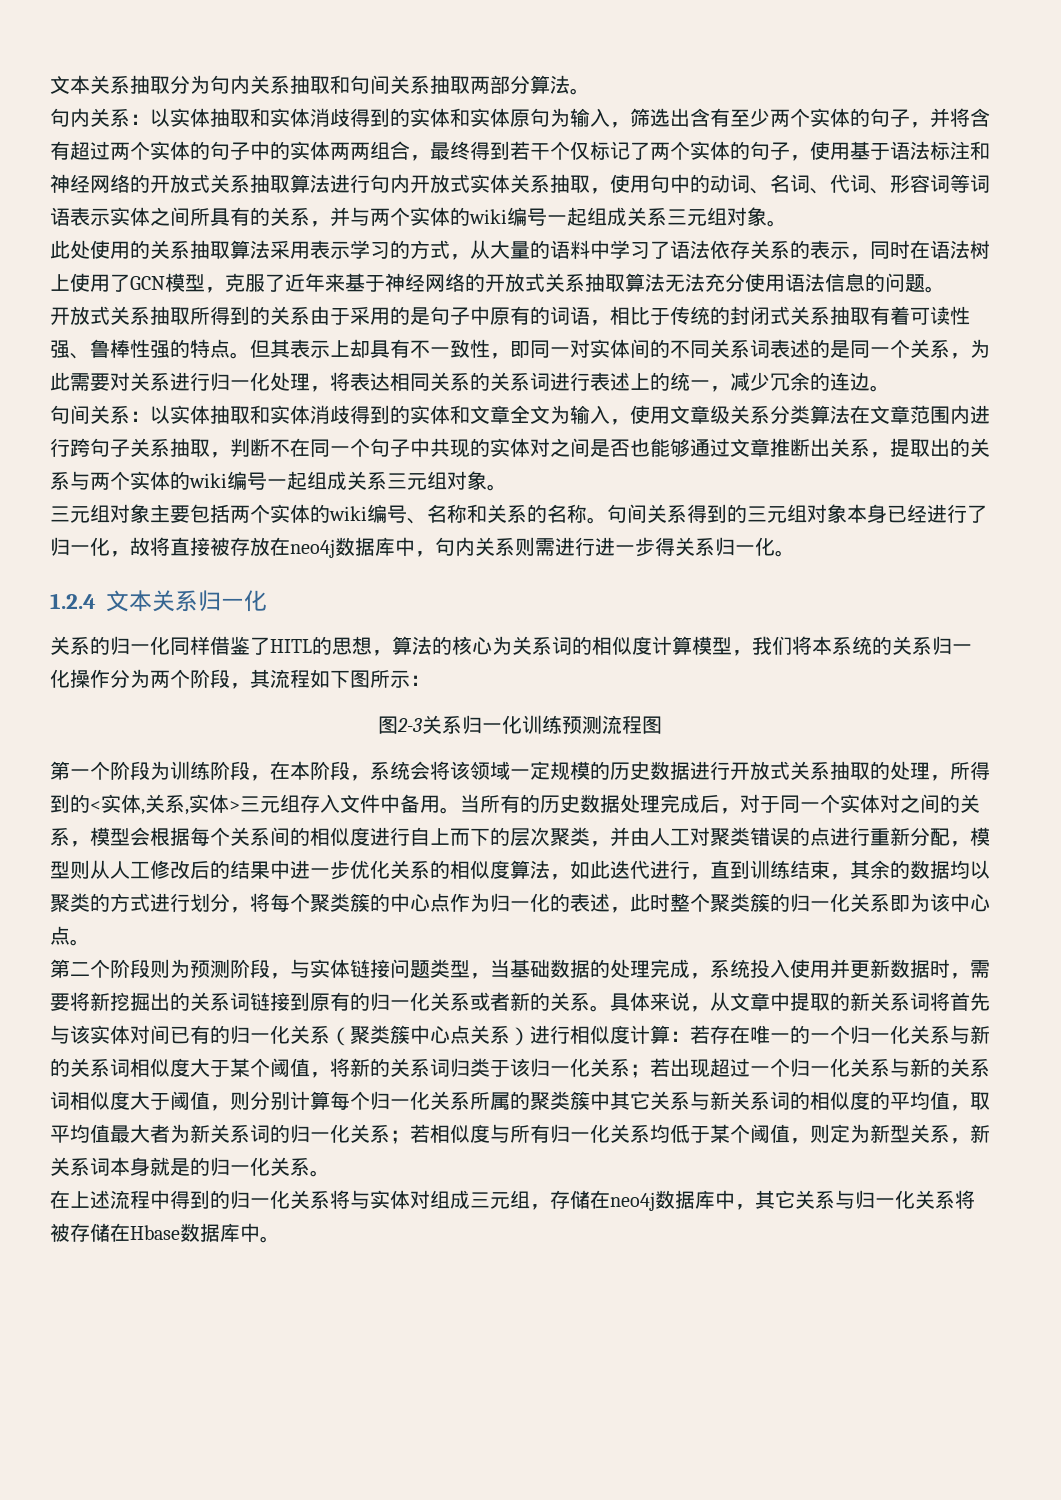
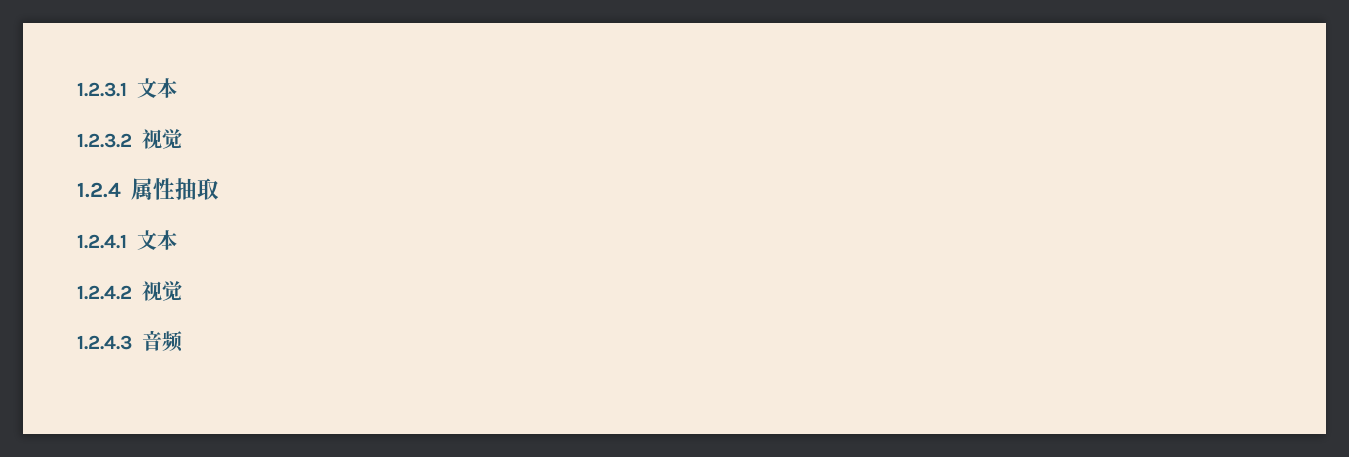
- 文本关系抽取分为句内关系抽取和句间关系抽取两部分算法。
- 句内关系：以实体抽取和实体消歧得到的实体和实体原句为输入，筛选出含有至少两个实体的句子，并将含有超过两个实体的句子中的实体两两组合，最终得到若干个仅标记了两个实体的句子，使用基于语法标注和神经网络的开放式关系抽取算法进行句内开放式实体关系抽取，使用句中的动词、名词、代词、形容词等词语表示实体之间所具有的关系，并与两个实体的wiki编号一起组成关系三元组对象。
- 此处使用的关系抽取算法采用表示学习的方式，从大量的语料中学习了语法依存关系的表示，同时在语法树上使用了GCN模型，克服了近年来基于神经网络的开放式关系抽取算法无法充分使用语法信息的问题。
- 开放式关系抽取所得到的关系由于采用的是句子中原有的词语，相比于传统的封闭式关系抽取有着可读性强、鲁棒性强的特点。但其表示上却具有不一致性，即同一对实体间的不同关系词表述的是同一个关系，为此需要对关系进行归一化处理，将表达相同关系的关系词进行表述上的统一，减少冗余的连边。
- 句间关系：以实体抽取和实体消歧得到的实体和文章全文为输入，使用文章级关系分类算法在文章范围内进行跨句子关系抽取，判断不在同一个句子中共现的实体对之间是否也能够通过文章推断出关系，提取出的关系与两个实体的wiki编号一起组成关系三元组对象。
- 三元组对象主要包括两个实体的wiki编号、名称和关系的名称。句间关系得到的三元组对象本身已经进行了归一化，故将直接被存放在neo4j数据库中，句内关系则需进行进一步得关系归一化。
- 1.2.4文本关系归一化
- 关系的归一化同样借鉴了HITL的思想，算法的核心为关系词的相似度计算模型，我们将本系统的关系归一化操作分为两个阶段，其流程如下图所示：
- 图2-3关系归一化训练预测流程图
- 第一个阶段为训练阶段，在本阶段，系统会将该领域一定规模的历史数据进行开放式关系抽取的处理，所得到的<实体,关系,实体>三元组存入文件中备用。当所有的历史数据处理完成后，对于同一个实体对之间的关系，模型会根据每个关系间的相似度进行自上而下的层次聚类，并由人工对聚类错误的点进行重新分配，模型则从人工修改后的结果中进一步优化关系的相似度算法，如此迭代进行，直到训练结束，其余的数据均以聚类的方式进行划分，将每个聚类簇的中心点作为归一化的表述，此时整个聚类簇的归一化关系即为该中心点。
- 第二个阶段则为预测阶段，与实体链接问题类型，当基础数据的处理完成，系统投入使用并更新数据时，需要将新挖掘出的关系词链接到原有的归一化关系或者新的关系。具体来说，从文章中提取的新关系词将首先与该实体对间已有的归一化关系（聚类簇中心点关系）进行相似度计算：若存在唯一的一个归一化关系与新的关系词相似度大于某个阈值，将新的关系词归类于该归一化关系；若出现超过一个归一化关系与新的关系词相似度大于阈值，则分别计算每个归一化关系所属的聚类簇中其它关系与新关系词的相似度的平均值，取平均值最大者为新关系词的归一化关系；若相似度与所有归一化关系均低于某个阈值，则定为新型关系，新关系词本身就是的归一化关系。
- 在上述流程中得到的归一化关系将与实体对组成三元组，存储在neo4j数据库中，其它关系与归一化关系将被存储在Hbase数据库中。
+ 1.2.3.1文本
+ 1.2.3.2视觉
+ 1.2.4属性抽取
+ 1.2.4.1文本
+ 1.2.4.2视觉
+ 1.2.4.3音频

